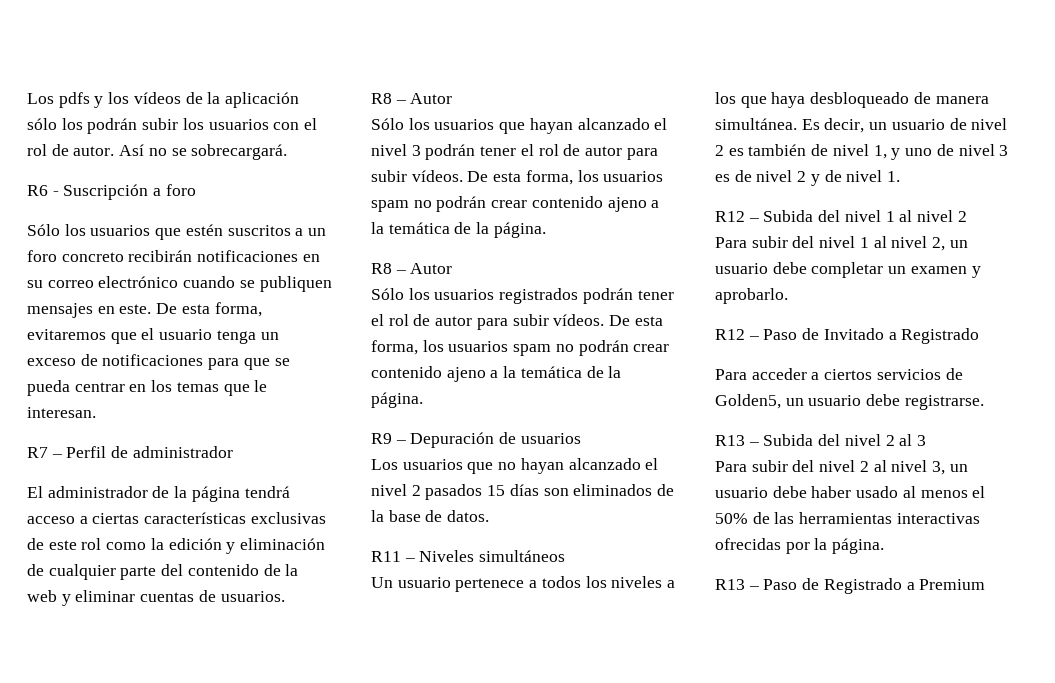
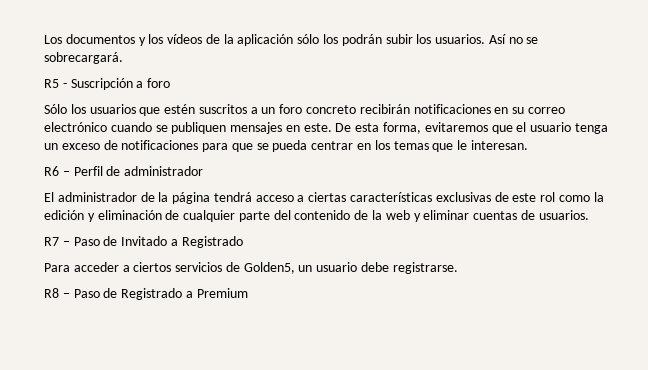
- Los pdfs y los vídeos de la aplicación sólo los podrán subir los usuarios con el rol de autor.
+ Los documentos y los vídeos de la aplicación sólo los podrán subir los usuarios.
- R6 - Suscripción a foro
+ R5 - Suscripción a foro
- R7 – Perfil de administrador
+ R6 – Perfil de administrador
  El administrador de la página tendrá acceso a ciertas características exclusivas de este rol como la edición y eliminación de cualquier parte del contenido de la web y eliminar cuentas de usuarios.
- R8 – Autor
- Sólo los usuarios que hayan alcanzado el nivel 3 podrán tener el rol de autor para subir vídeos. De esta forma, los usuarios spam no podrán crear contenido ajeno a la temática de la página.
- R8 – Autor
- Sólo los usuarios registrados podrán tener el rol de autor para subir vídeos. De esta forma, los usuarios spam no podrán crear contenido ajeno a la temática de la página.
- R9 – Depuración de usuarios
- Los usuarios que no hayan alcanzado el nivel 2 pasados 15 días son eliminados de la base de datos.
- R11 – Niveles simultáneos
- Un usuario pertenece a todos los niveles a los que haya desbloqueado de manera simultánea. Es decir, un usuario de nivel 2 es también de nivel 1, y uno de nivel 3 es de nivel 2 y de nivel 1.
- R12 – Subida del nivel 1 al nivel 2
- Para subir del nivel 1 al nivel 2, un usuario debe completar un examen y aprobarlo.
- R12 – Paso de Invitado a Registrado
+ R7 – Paso de Invitado a Registrado
- R13 – Subida del nivel 2 al 3
- Para subir del nivel 2 al nivel 3, un usuario debe haber usado al menos el 50% de las herramientas interactivas ofrecidas por la página.
- R13 – Paso de Registrado a Premium
+ R8 – Paso de Registrado a Premium

